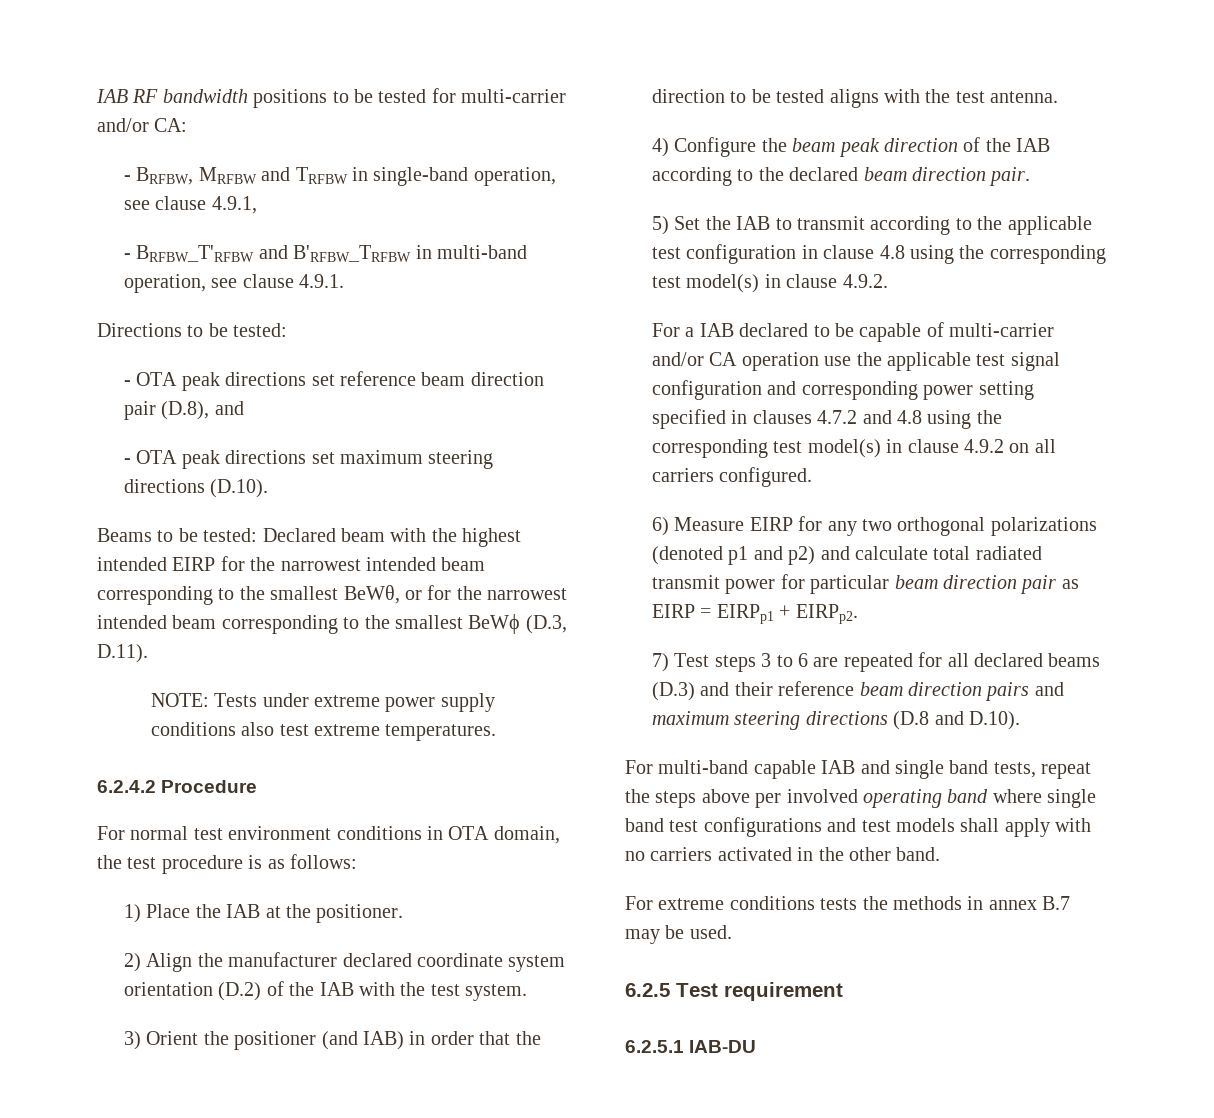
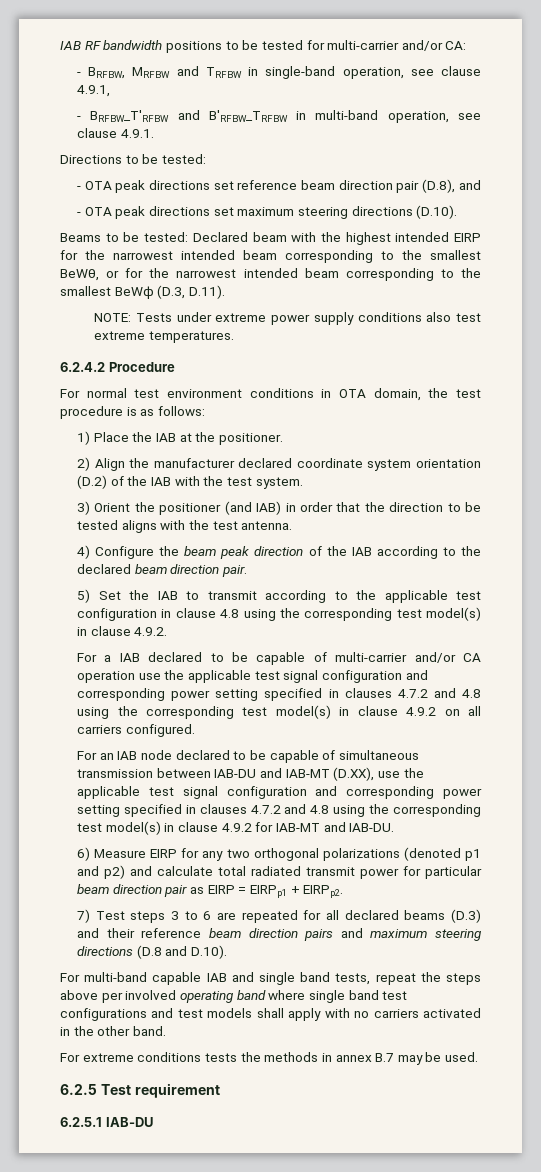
+ For an IAB node declared to be capable of simultaneous transmission between IAB-DU and IAB-MT (D.XX), use the applicable test signal configuration and corresponding power setting specified in clauses 4.7.2 and 4.8 using the corresponding test model(s) in clause 4.9.2 for IAB-MT and IAB-DU.

